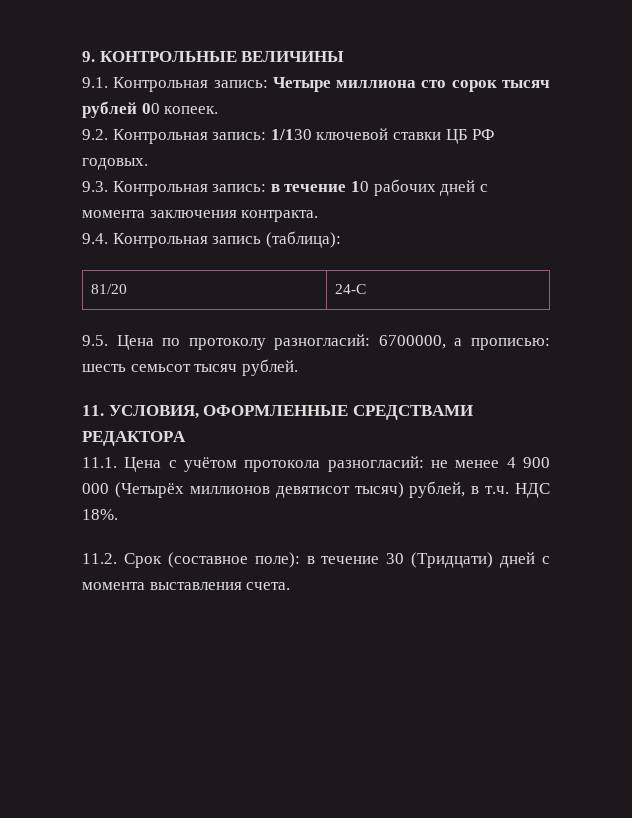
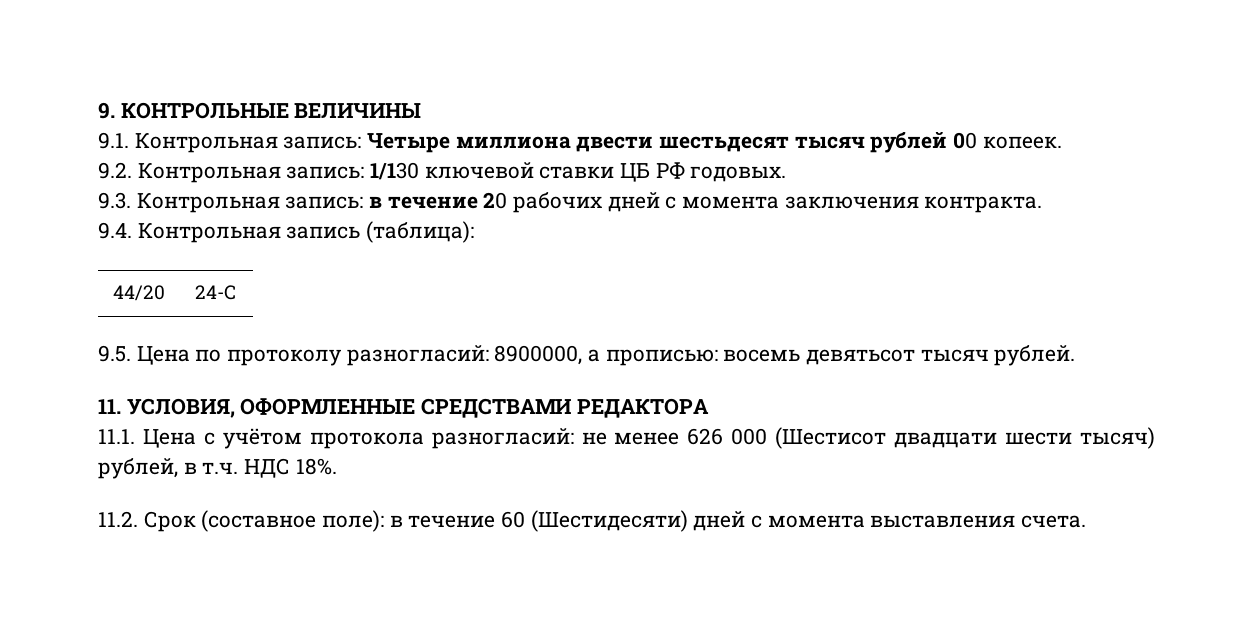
- 9.1. Контрольная запись: Четыре миллиона сто сорок тысяч рублей 00 копеек.
+ 9.1. Контрольная запись: Четыре миллиона двести шестьдесят тысяч рублей 00 копеек.
- 9.3. Контрольная запись: в течение 10 рабочих дней с момента заключения контракта.
+ 9.3. Контрольная запись: в течение 20 рабочих дней с момента заключения контракта.
- 81/20 | 24-С
+ 44/20 | 24-С
- 9.5. Цена по протоколу разногласий: 6700000, а прописью: шесть семьсот тысяч рублей.
+ 9.5. Цена по протоколу разногласий: 8900000, а прописью: восемь девятьсот тысяч рублей.
- 11.1. Цена с учётом протокола разногласий: не менее 4 900 000 (Четырёх миллионов девятисот тысяч) рублей, в т.ч. НДС 18%.
+ 11.1. Цена с учётом протокола разногласий: не менее 626 000 (Шестисот двадцати шести тысяч) рублей, в т.ч. НДС 18%.
- 11.2. Срок (составное поле): в течение 30 (Тридцати) дней с момента выставления счета.
+ 11.2. Срок (составное поле): в течение 60 (Шестидесяти) дней с момента выставления счета.

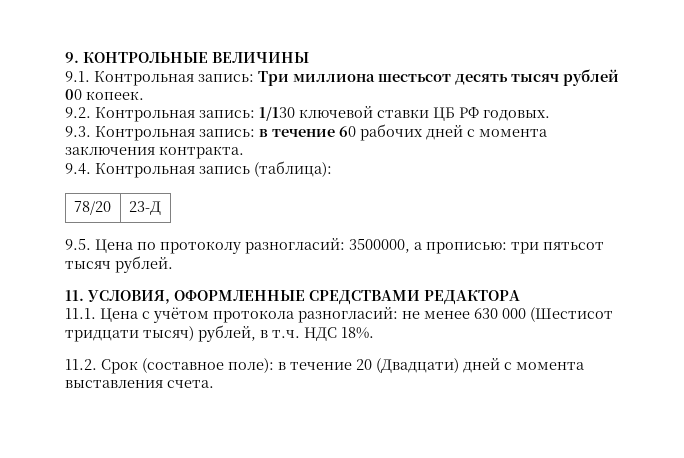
- 9.1. Контрольная запись: Четыре миллиона двести шестьдесят тысяч рублей 00 копеек.
+ 9.1. Контрольная запись: Три миллиона шестьсот десять тысяч рублей 00 копеек.
- 9.3. Контрольная запись: в течение 20 рабочих дней с момента заключения контракта.
+ 9.3. Контрольная запись: в течение 60 рабочих дней с момента заключения контракта.
- 44/20 | 24-С
+ 78/20 | 23-Д
- 9.5. Цена по протоколу разногласий: 8900000, а прописью: восемь девятьсот тысяч рублей.
+ 9.5. Цена по протоколу разногласий: 3500000, а прописью: три пятьсот тысяч рублей.
- 11.1. Цена с учётом протокола разногласий: не менее 626 000 (Шестисот двадцати шести тысяч) рублей, в т.ч. НДС 18%.
+ 11.1. Цена с учётом протокола разногласий: не менее 630 000 (Шестисот тридцати тысяч) рублей, в т.ч. НДС 18%.
- 11.2. Срок (составное поле): в течение 60 (Шестидесяти) дней с момента выставления счета.
+ 11.2. Срок (составное поле): в течение 20 (Двадцати) дней с момента выставления счета.

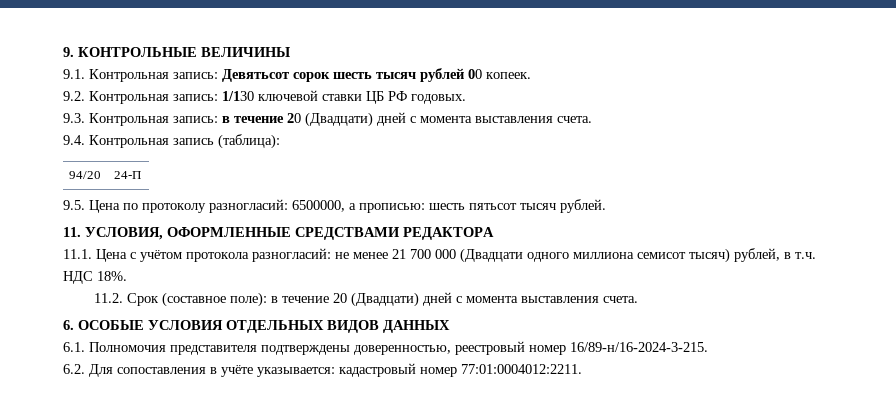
- 9.1. Контрольная запись: Три миллиона шестьсот десять тысяч рублей 00 копеек.
+ 9.1. Контрольная запись: Девятьсот сорок шесть тысяч рублей 00 копеек.
- 9.3. Контрольная запись: в течение 60 рабочих дней с момента заключения контракта.
+ 9.3. Контрольная запись: в течение 20 (Двадцати) дней с момента выставления счета.
- 78/20 | 23-Д
+ 94/20 | 24-П
- 9.5. Цена по протоколу разногласий: 3500000, а прописью: три пятьсот тысяч рублей.
+ 9.5. Цена по протоколу разногласий: 6500000, а прописью: шесть пятьсот тысяч рублей.
- 11.1. Цена с учётом протокола разногласий: не менее 630 000 (Шестисот тридцати тысяч) рублей, в т.ч. НДС 18%.
+ 11.1. Цена с учётом протокола разногласий: не менее 21 700 000 (Двадцати одного миллиона семисот тысяч) рублей, в т.ч. НДС 18%.
+ 6. ОСОБЫЕ УСЛОВИЯ ОТДЕЛЬНЫХ ВИДОВ ДАННЫХ
+ 6.1. Полномочия представителя подтверждены доверенностью, реестровый номер 16/89-н/16-2024-3-215.
+ 6.2. Для сопоставления в учёте указывается: кадастровый номер 77:01:0004012:2211.

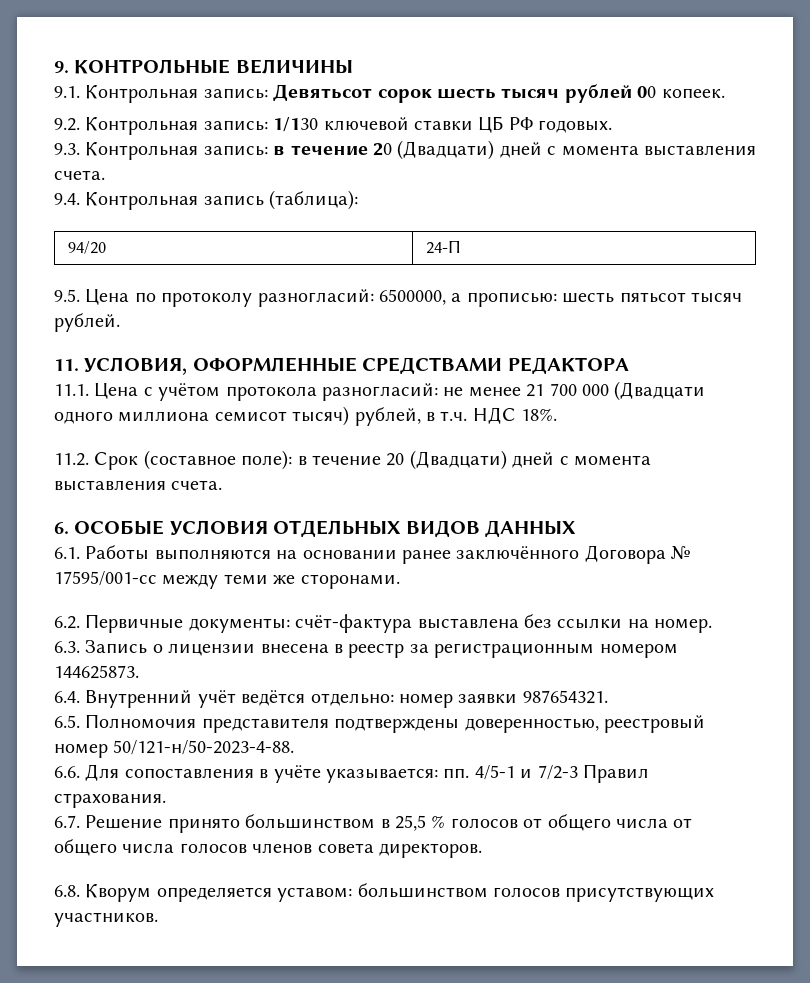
- 6.1. Полномочия представителя подтверждены доверенностью, реестровый номер 16/89-н/16-2024-3-215.
- 6.2. Для сопоставления в учёте указывается: кадастровый номер 77:01:0004012:2211.
+ 6.1. Работы выполняются на основании ранее заключённого Договора № 17595/001-сс между теми же сторонами.
+ 6.2. Первичные документы: счёт-фактура выставлена без ссылки на номер.
+ 6.3. Запись о лицензии внесена в реестр за регистрационным номером 144625873.
+ 6.4. Внутренний учёт ведётся отдельно: номер заявки 987654321.
+ 6.5. Полномочия представителя подтверждены доверенностью, реестровый номер 50/121-н/50-2023-4-88.
+ 6.6. Для сопоставления в учёте указывается: пп. 4/5-1 и 7/2-3 Правил страхования.
+ 6.7. Решение принято большинством в 25,5 % голосов от общего числа от общего числа голосов членов совета директоров.
+ 6.8. Кворум определяется уставом: большинством голосов присутствующих участников.

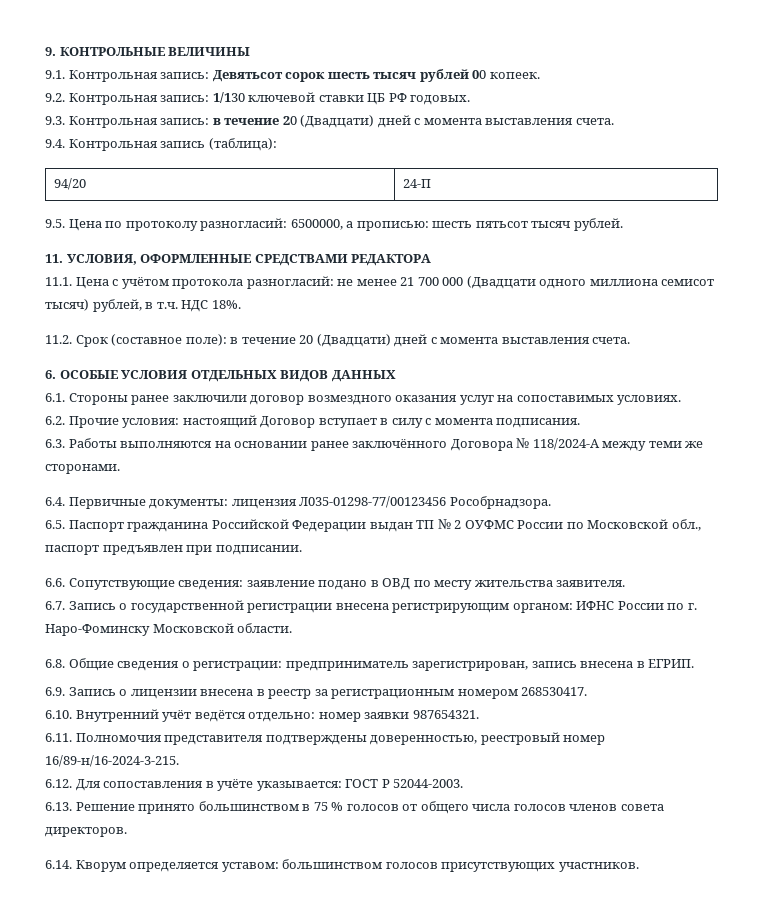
- 6.1. Работы выполняются на основании ранее заключённого Договора № 17595/001-сс между теми же сторонами.
+ 6.1. Стороны ранее заключили договор возмездного оказания услуг на сопоставимых условиях.
+ 6.2. Прочие условия: настоящий Договор вступает в силу с момента подписания.
+ 6.3. Работы выполняются на основании ранее заключённого Договора № 118/2024-А между теми же сторонами.
- 6.2. Первичные документы: счёт-фактура выставлена без ссылки на номер.
- 6.3. Запись о лицензии внесена в реестр за регистрационным номером 144625873.
- 6.4. Внутренний учёт ведётся отдельно: номер заявки 987654321.
+ 6.4. Первичные документы: лицензия Л035-01298-77/00123456 Рособрнадзора.
+ 6.5. Паспорт гражданина Российской Федерации выдан ТП № 2 ОУФМС России по Московской обл., паспорт предъявлен при подписании.
+ 6.6. Сопутствующие сведения: заявление подано в ОВД по месту жительства заявителя.
+ 6.7. Запись о государственной регистрации внесена регистрирующим органом: ИФНС России по г. Наро-Фоминску Московской области.
+ 6.8. Общие сведения о регистрации: предприниматель зарегистрирован, запись внесена в ЕГРИП.
+ 6.9. Запись о лицензии внесена в реестр за регистрационным номером 268530417.
+ 6.10. Внутренний учёт ведётся отдельно: номер заявки 987654321.
- 6.5. Полномочия представителя подтверждены доверенностью, реестровый номер 50/121-н/50-2023-4-88.
- 6.6. Для сопоставления в учёте указывается: пп. 4/5-1 и 7/2-3 Правил страхования.
- 6.7. Решение принято большинством в 25,5 % голосов от общего числа от общего числа голосов членов совета директоров.
+ 6.11. Полномочия представителя подтверждены доверенностью, реестровый номер 16/89-н/16-2024-3-215.
+ 6.12. Для сопоставления в учёте указывается: ГОСТ Р 52044-2003.
+ 6.13. Решение принято большинством в 75 % голосов от общего числа голосов членов совета директоров.
- 6.8. Кворум определяется уставом: большинством голосов присутствующих участников.
+ 6.14. Кворум определяется уставом: большинством голосов присутствующих участников.

